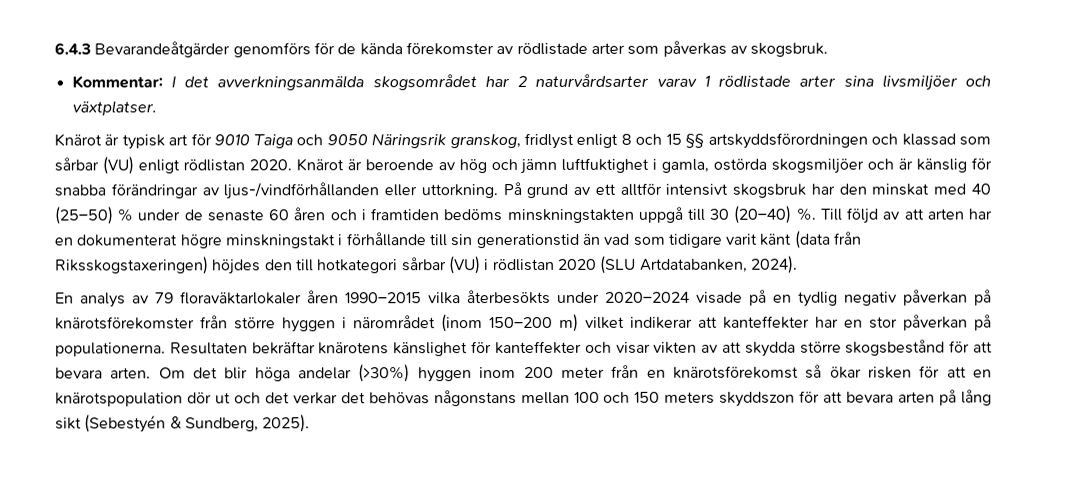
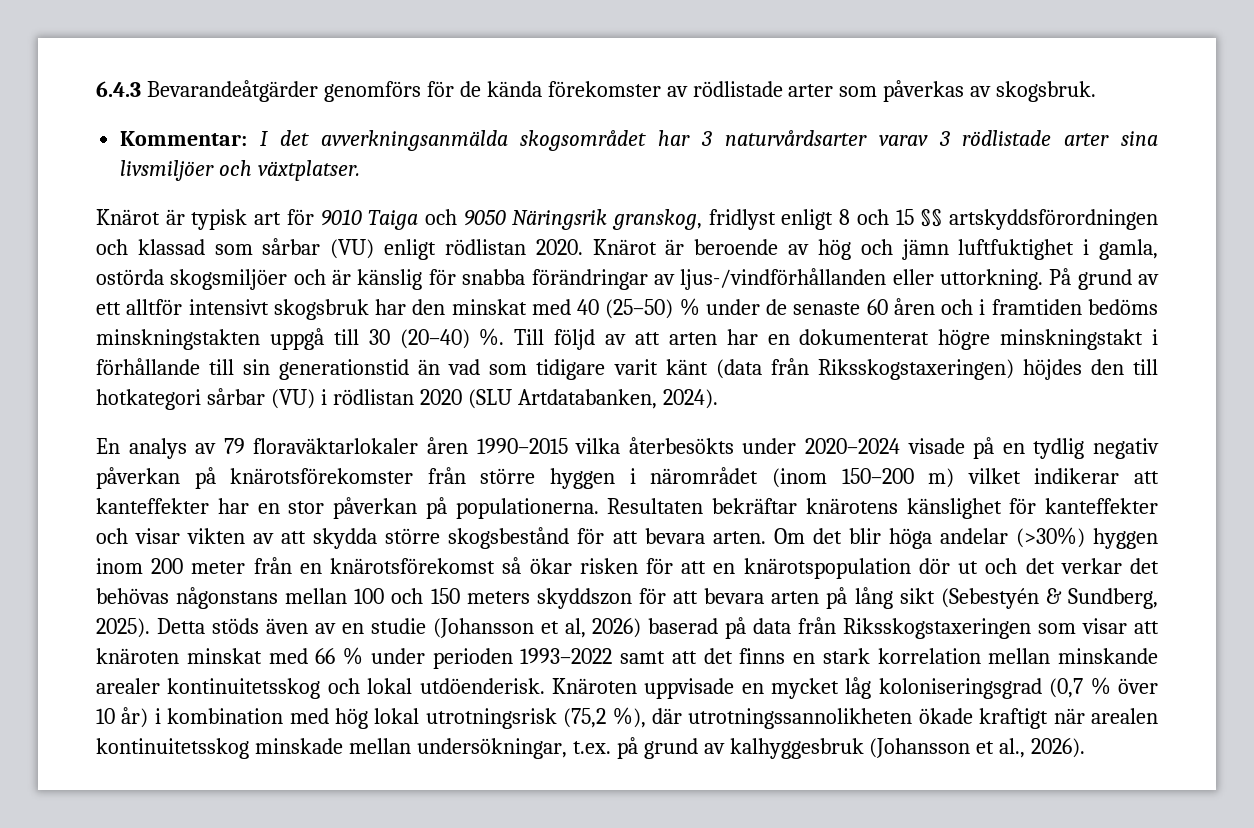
- Kommentar: I det avverkningsanmälda skogsområdet har 2 naturvårdsarter varav 1 rödlistade arter sina livsmiljöer och växtplatser.
+ Kommentar: I det avverkningsanmälda skogsområdet har 3 naturvårdsarter varav 3 rödlistade arter sina livsmiljöer och växtplatser.
+ Detta stöds även av en studie (Johansson et al, 2026) baserad på data från Riksskogstaxeringen som visar att knäroten minskat med 66 % under perioden 1993–2022 samt att det finns en stark korrelation mellan minskande arealer kontinuitetsskog och lokal utdöenderisk. Knäroten uppvisade en mycket låg koloniseringsgrad (0,7 % över 10 år) i kombination med hög lokal utrotningsrisk (75,2 %), där utrotningssannolikheten ökade kraftigt när arealen kontinuitetsskog minskade mellan undersökningar, t.ex. på grund av kalhyggesbruk (Johansson et al., 2026).

